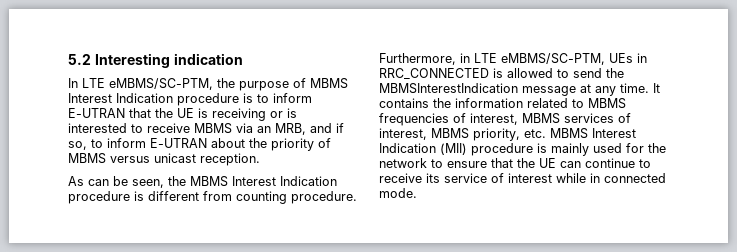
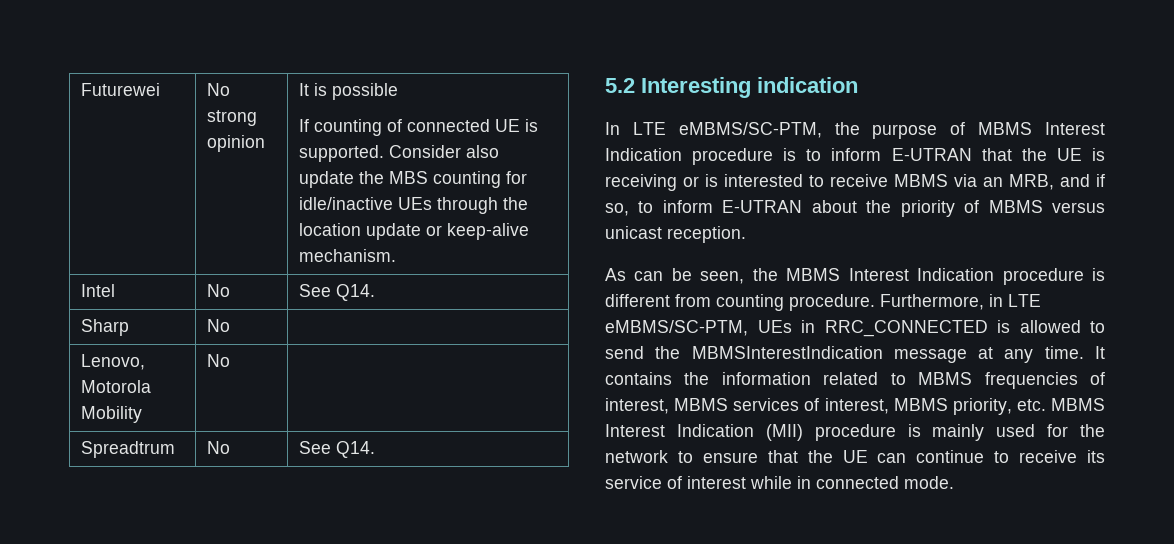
+ Futurewei | No strong opinion | It is possible
+ If counting of connected UE is supported. Consider also update the MBS counting for idle/inactive UEs through the location update or keep-alive mechanism.
+ Intel | No | See Q14.
+ Sharp | No |
+ Lenovo, Motorola Mobility | No |
+ Spreadtrum | No | See Q14.

